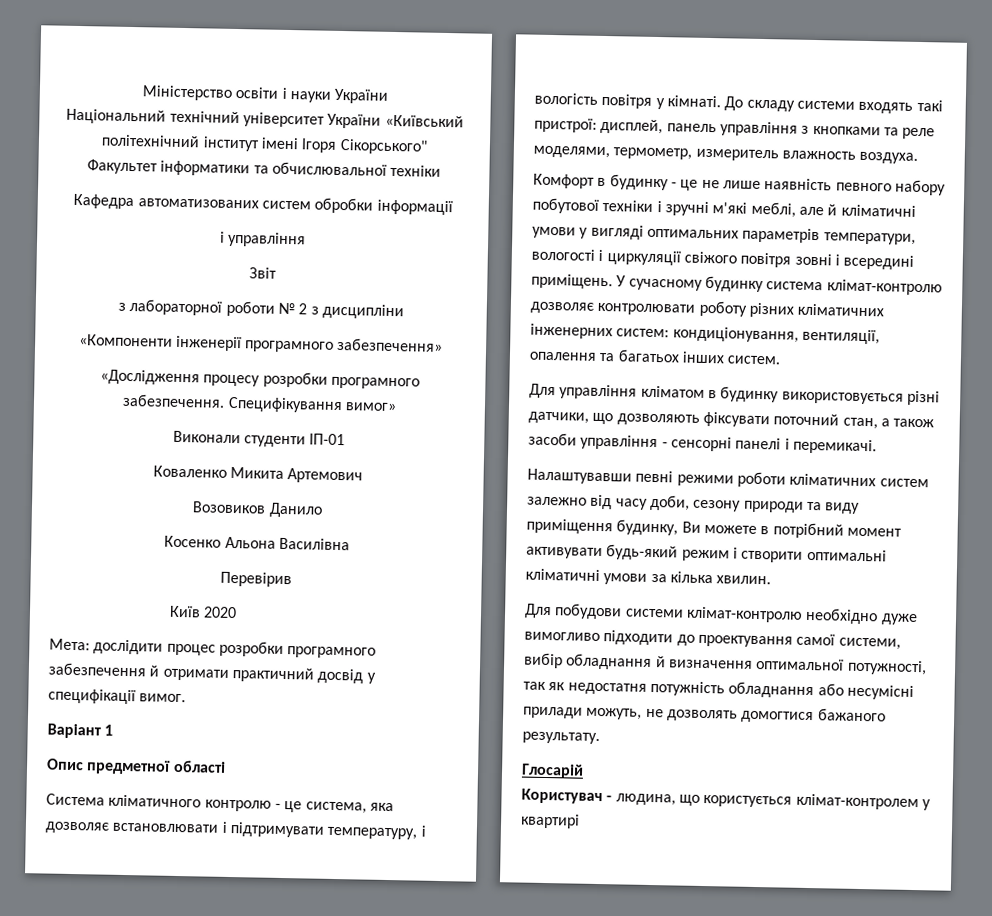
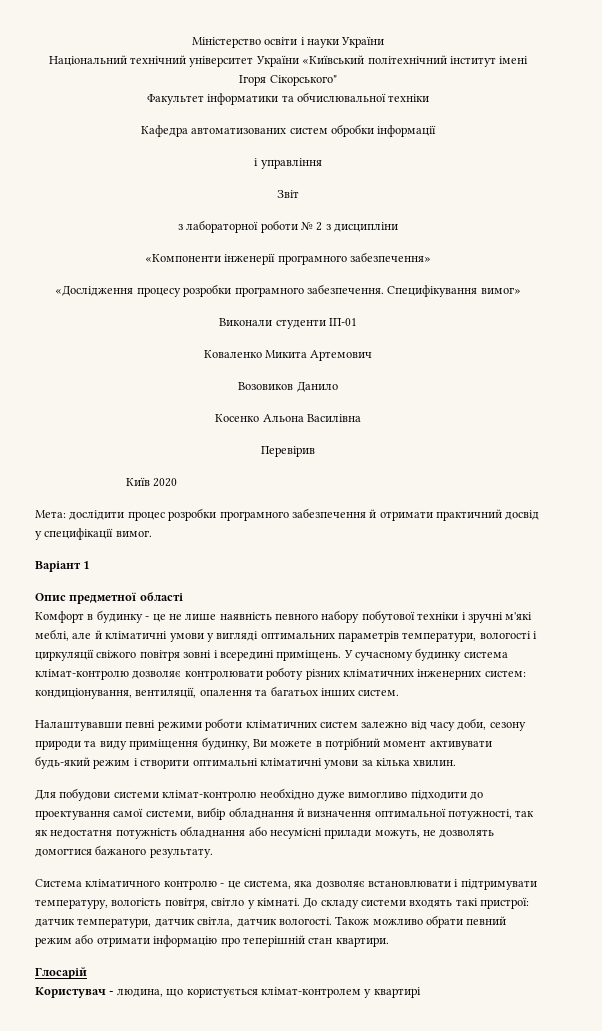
- Система кліматичного контролю - це система, яка дозволяє встановлювати і підтримувати температуру, і вологість повітря у кімнаті. До складу системи входять такі пристрої: дисплей, панель управління з кнопками та реле моделями, термометр, измеритель влажность воздуха.
- Для управління кліматом в будинку використовується різні датчики, що дозволяють фіксувати поточний стан, а також засоби управління - сенсорні панелі і перемикачі.
+ Система кліматичного контролю - це система, яка дозволяє встановлювати і підтримувати температуру, вологість повітря, свiтло у кімнаті. До складу системи входять такі пристрої: датчик температури, датчик свiтла, датчик вологостi. Також можливо обрати певний режим або отримати iнформацiю про теперiшнiй стан квартири.

